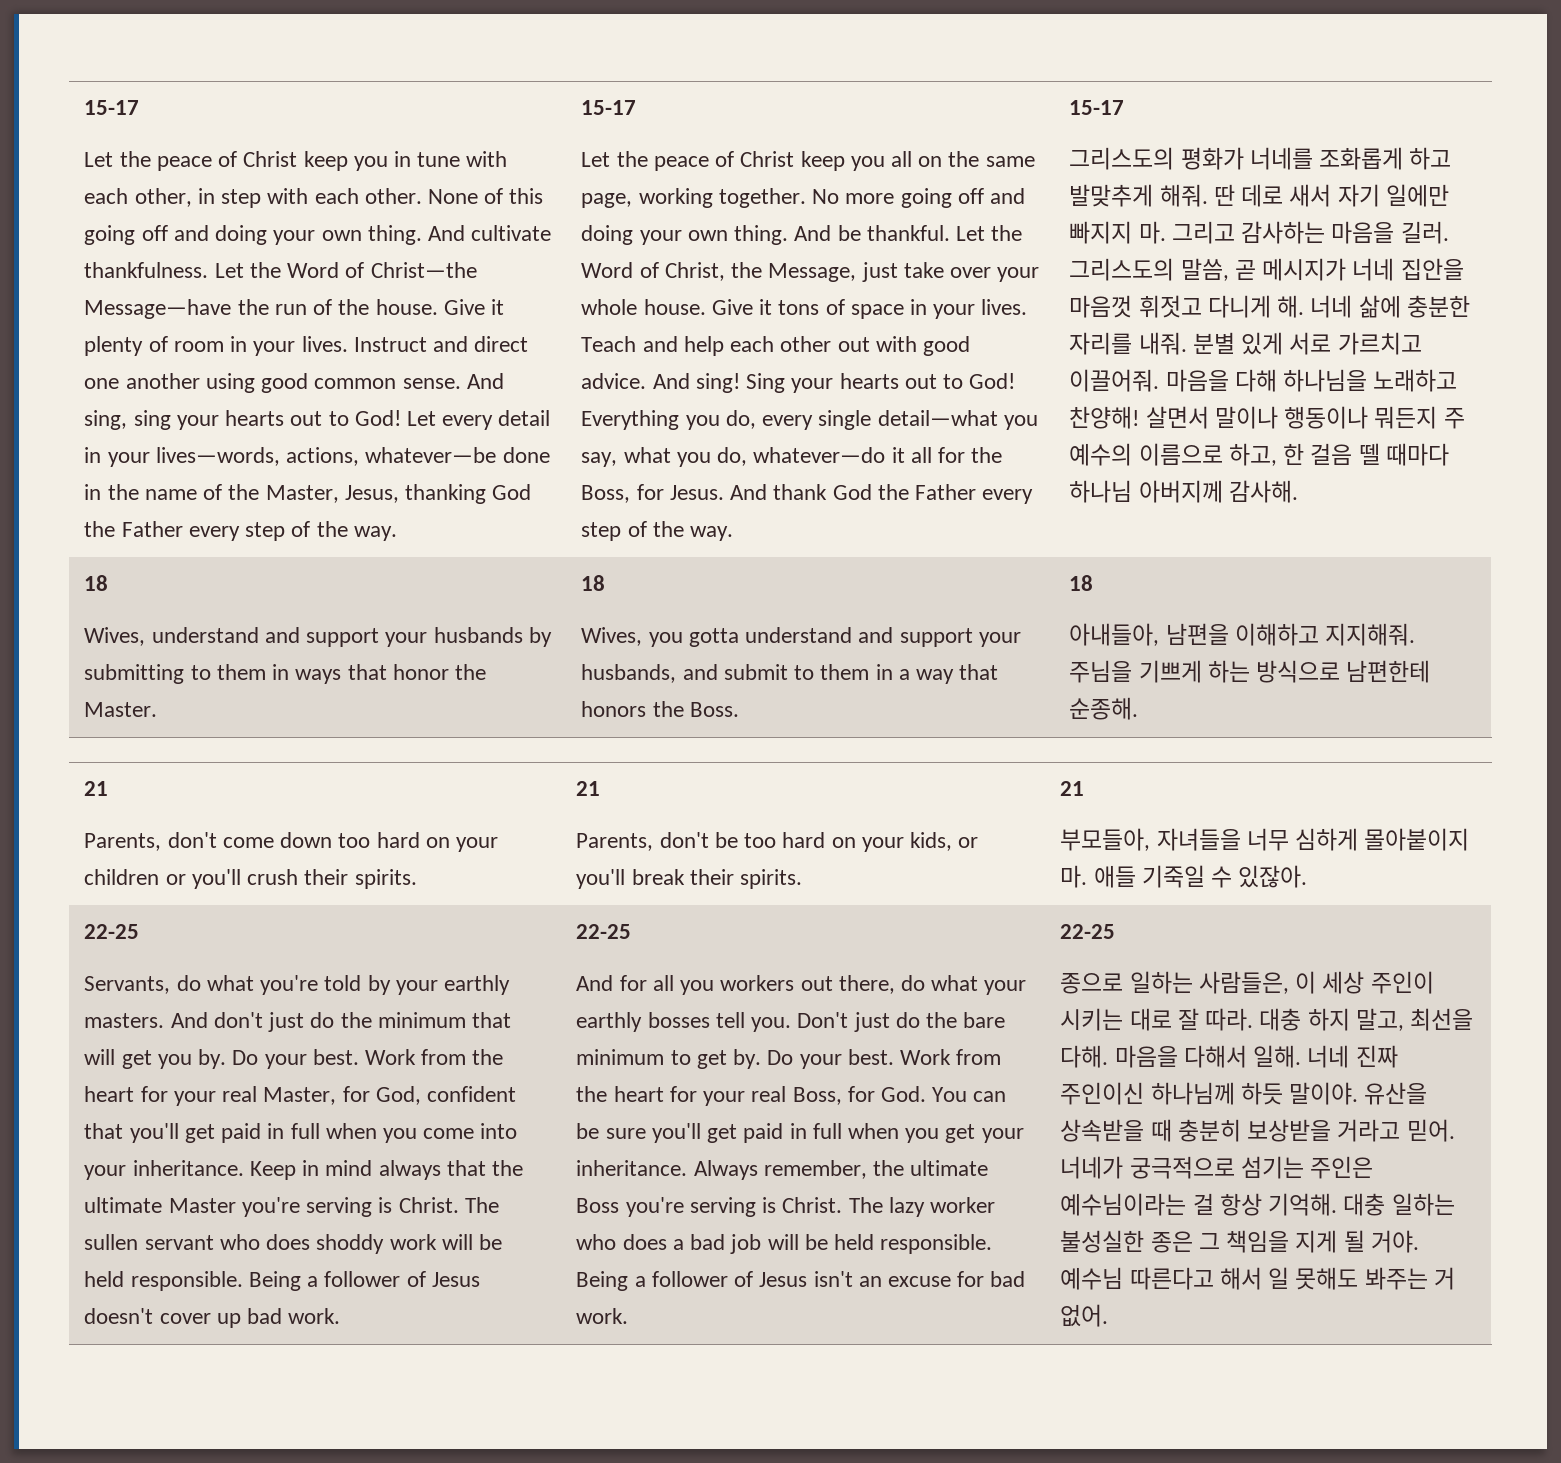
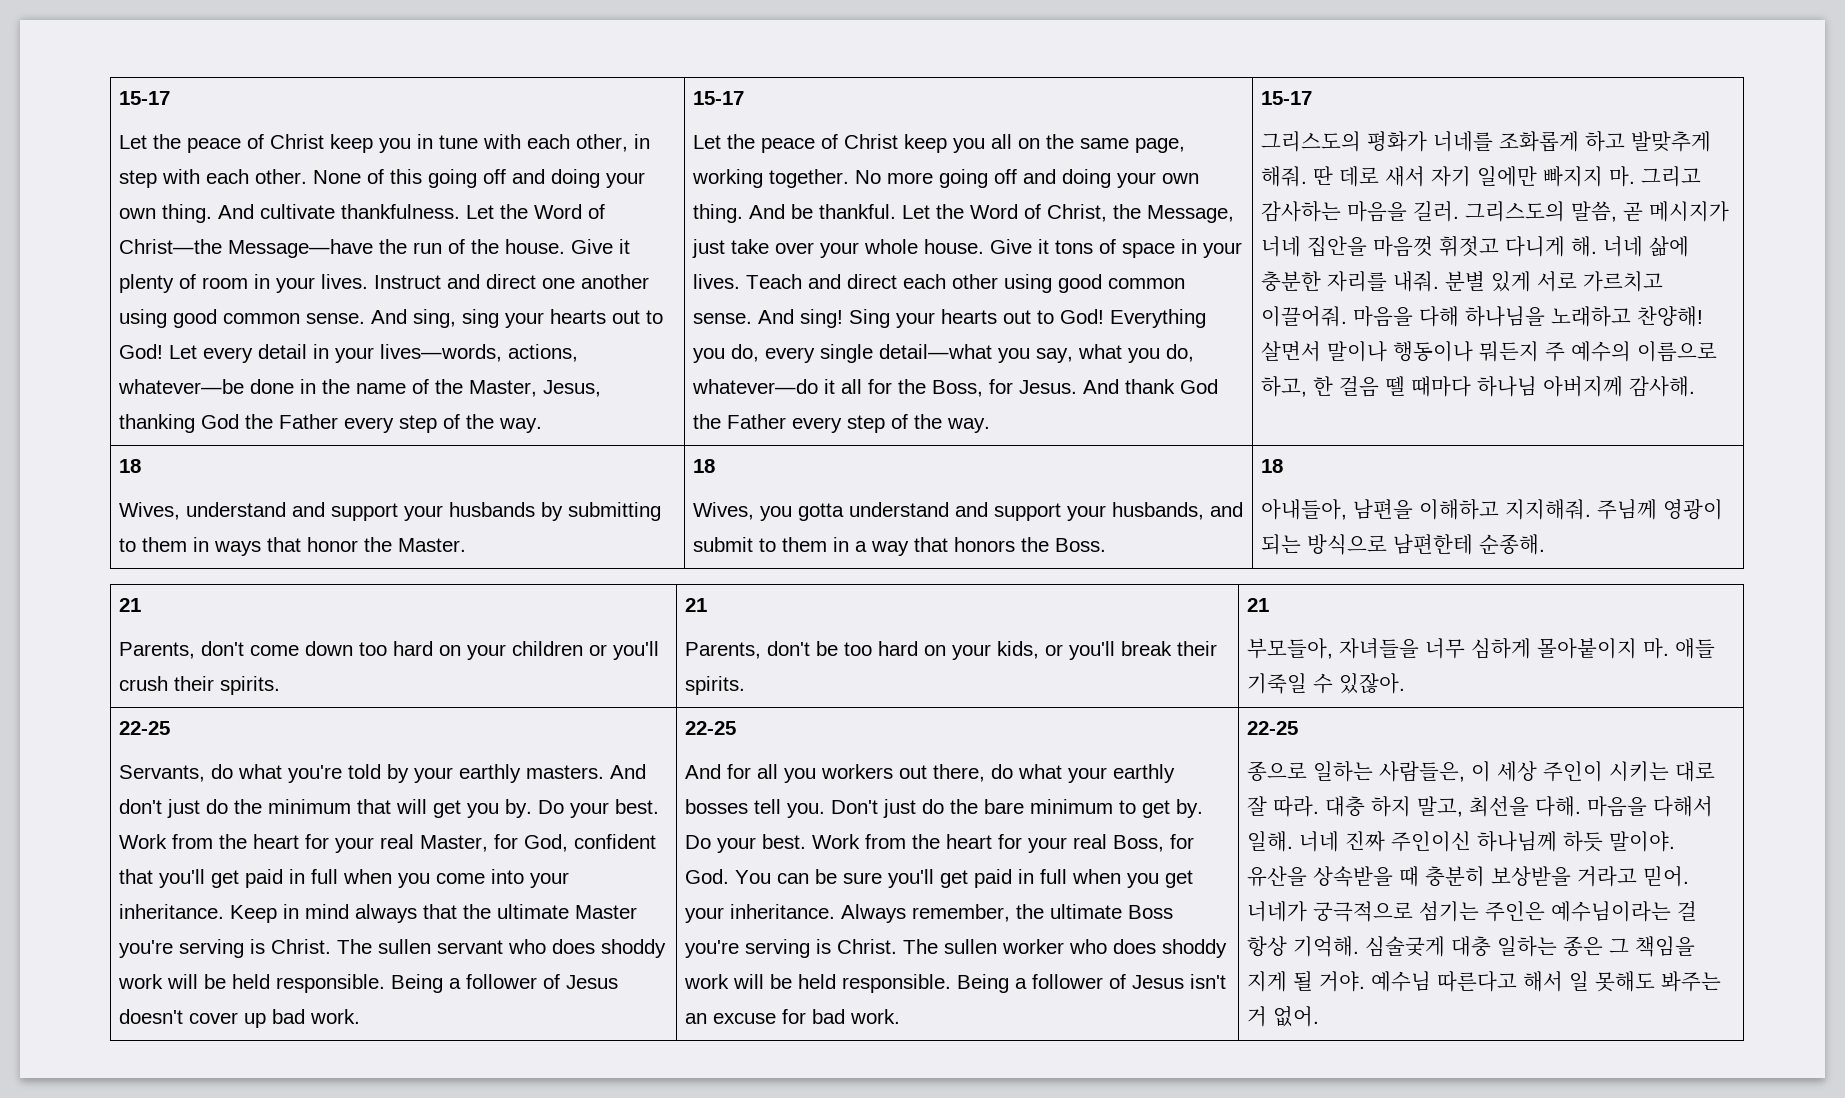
- Teach and help each other out with good advice.
+ Teach and direct each other using good common sense.
- 주님을 기쁘게 하는 방식으로 남편한테 순종해.
+ 주님께 영광이 되는 방식으로 남편한테 순종해.
- The lazy worker who does a bad job will be held responsible.
+ The sullen worker who does shoddy work will be held responsible.
- 대충 일하는 불성실한 종은 그 책임을 지게 될 거야.
+ 심술궂게 대충 일하는 종은 그 책임을 지게 될 거야.

